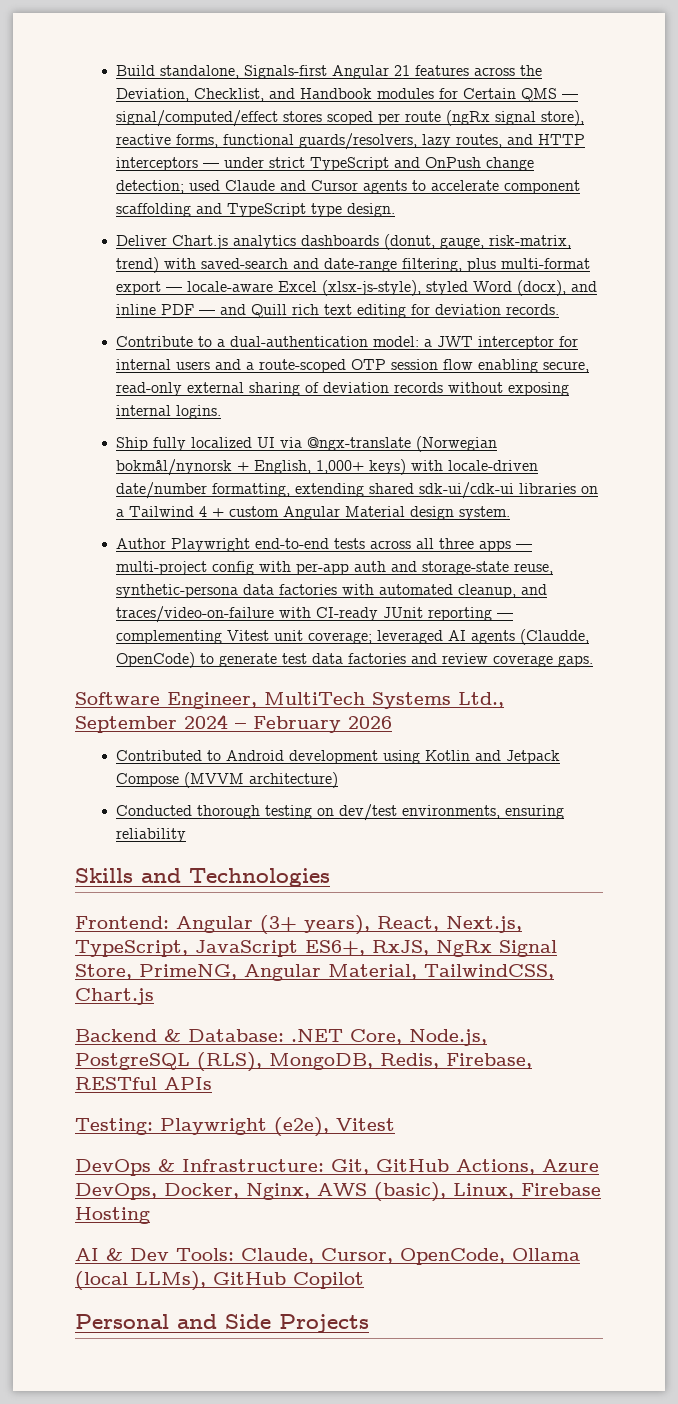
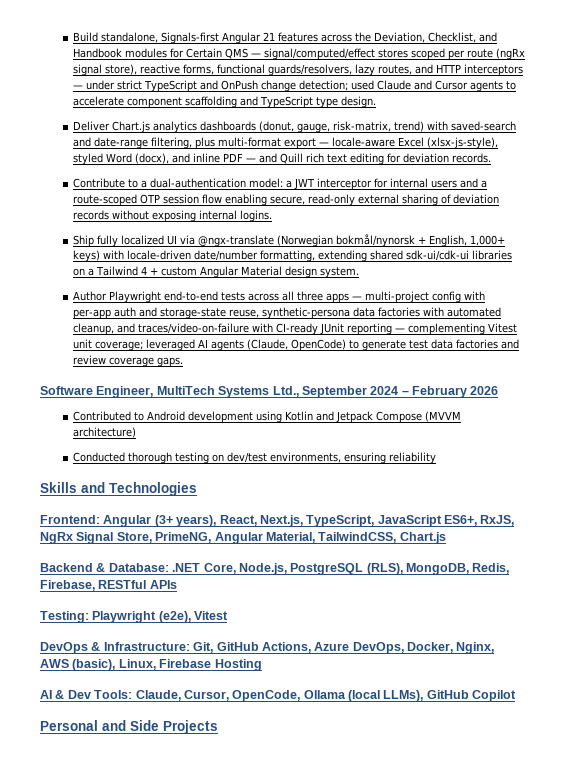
- Author Playwright end-to-end tests across all three apps — multi-project config with per-app auth and storage-state reuse, synthetic-persona data factories with automated cleanup, and traces/video-on-failure with CI-ready JUnit reporting — complementing Vitest unit coverage; leveraged AI agents (Claudde, OpenCode) to generate test data factories and review coverage gaps.
+ Author Playwright end-to-end tests across all three apps — multi-project config with per-app auth and storage-state reuse, synthetic-persona data factories with automated cleanup, and traces/video-on-failure with CI-ready JUnit reporting — complementing Vitest unit coverage; leveraged AI agents (Claude, OpenCode) to generate test data factories and review coverage gaps.

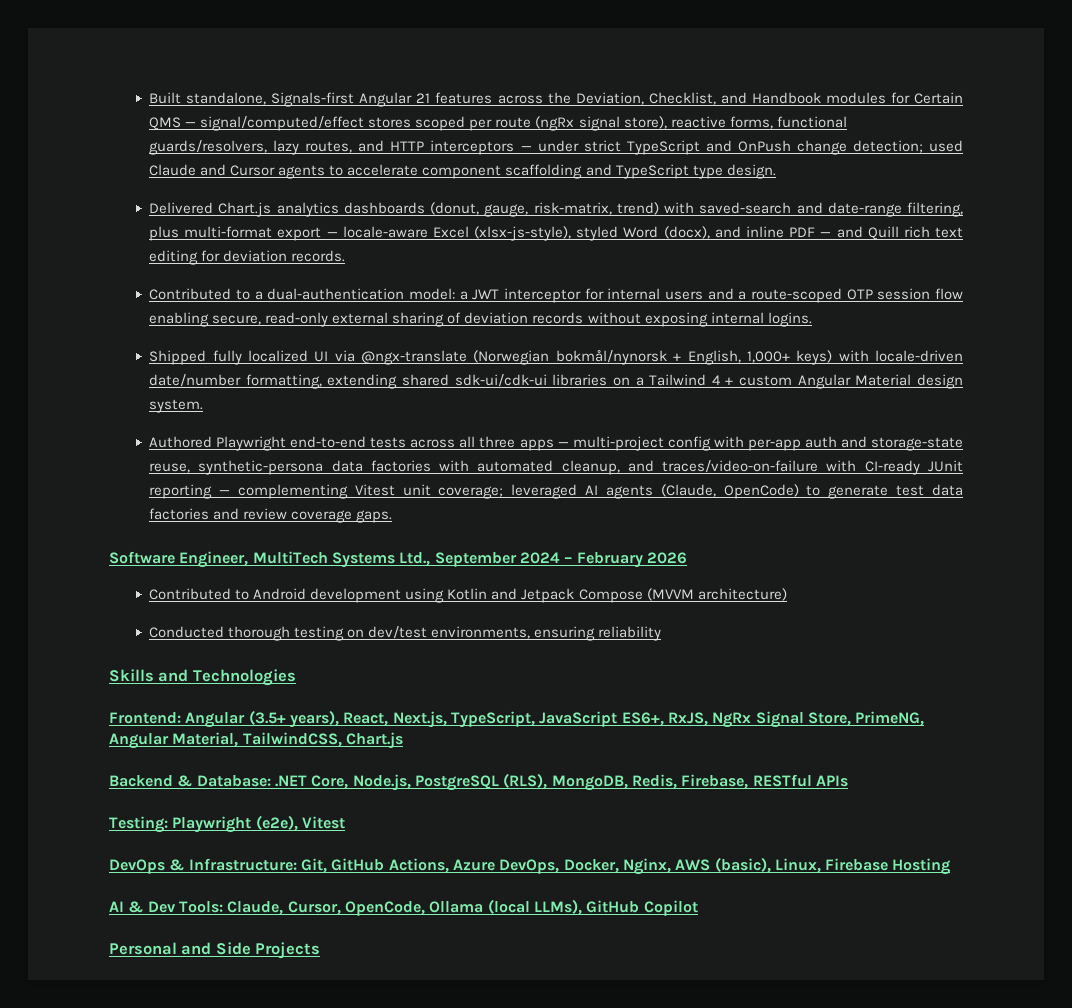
- Build standalone, Signals-first Angular 21 features across the Deviation, Checklist, and Handbook modules for Certain QMS — signal/computed/effect stores scoped per route (ngRx signal store), reactive forms, functional guards/resolvers, lazy routes, and HTTP interceptors — under strict TypeScript and OnPush change detection; used Claude and Cursor agents to accelerate component scaffolding and TypeScript type design.
+ Built standalone, Signals-first Angular 21 features across the Deviation, Checklist, and Handbook modules for Certain QMS — signal/computed/effect stores scoped per route (ngRx signal store), reactive forms, functional guards/resolvers, lazy routes, and HTTP interceptors — under strict TypeScript and OnPush change detection; used Claude and Cursor agents to accelerate component scaffolding and TypeScript type design.
- Deliver Chart.js analytics dashboards (donut, gauge, risk-matrix, trend) with saved-search and date-range filtering, plus multi-format export — locale-aware Excel (xlsx-js-style), styled Word (docx), and inline PDF — and Quill rich text editing for deviation records.
+ Delivered Chart.js analytics dashboards (donut, gauge, risk-matrix, trend) with saved-search and date-range filtering, plus multi-format export — locale-aware Excel (xlsx-js-style), styled Word (docx), and inline PDF — and Quill rich text editing for deviation records.
- Contribute to a dual-authentication model: a JWT interceptor for internal users and a route-scoped OTP session flow enabling secure, read-only external sharing of deviation records without exposing internal logins.
+ Contributed to a dual-authentication model: a JWT interceptor for internal users and a route-scoped OTP session flow enabling secure, read-only external sharing of deviation records without exposing internal logins.
- Ship fully localized UI via @ngx-translate (Norwegian bokmål/nynorsk + English, 1,000+ keys) with locale-driven date/number formatting, extending shared sdk-ui/cdk-ui libraries on a Tailwind 4 + custom Angular Material design system.
+ Shipped fully localized UI via @ngx-translate (Norwegian bokmål/nynorsk + English, 1,000+ keys) with locale-driven date/number formatting, extending shared sdk-ui/cdk-ui libraries on a Tailwind 4 + custom Angular Material design system.
- Author Playwright end-to-end tests across all three apps — multi-project config with per-app auth and storage-state reuse, synthetic-persona data factories with automated cleanup, and traces/video-on-failure with CI-ready JUnit reporting — complementing Vitest unit coverage; leveraged AI agents (Claude, OpenCode) to generate test data factories and review coverage gaps.
+ Authored Playwright end-to-end tests across all three apps — multi-project config with per-app auth and storage-state reuse, synthetic-persona data factories with automated cleanup, and traces/video-on-failure with CI-ready JUnit reporting — complementing Vitest unit coverage; leveraged AI agents (Claude, OpenCode) to generate test data factories and review coverage gaps.
- Frontend: Angular (3+ years), React, Next.js, TypeScript, JavaScript ES6+, RxJS, NgRx Signal Store, PrimeNG, Angular Material, TailwindCSS, Chart.js
+ Frontend: Angular (3.5+ years), React, Next.js, TypeScript, JavaScript ES6+, RxJS, NgRx Signal Store, PrimeNG, Angular Material, TailwindCSS, Chart.js

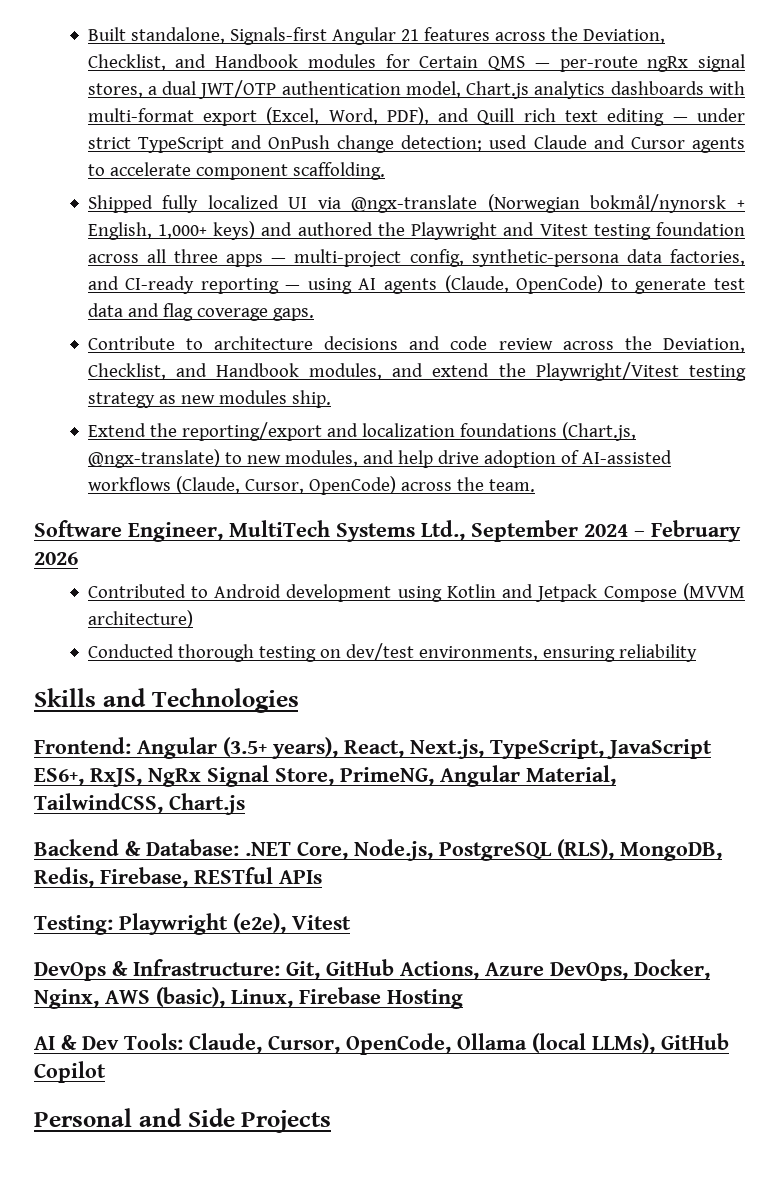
- Built standalone, Signals-first Angular 21 features across the Deviation, Checklist, and Handbook modules for Certain QMS — signal/computed/effect stores scoped per route (ngRx signal store), reactive forms, functional guards/resolvers, lazy routes, and HTTP interceptors — under strict TypeScript and OnPush change detection; used Claude and Cursor agents to accelerate component scaffolding and TypeScript type design.
- Delivered Chart.js analytics dashboards (donut, gauge, risk-matrix, trend) with saved-search and date-range filtering, plus multi-format export — locale-aware Excel (xlsx-js-style), styled Word (docx), and inline PDF — and Quill rich text editing for deviation records.
- Contributed to a dual-authentication model: a JWT interceptor for internal users and a route-scoped OTP session flow enabling secure, read-only external sharing of deviation records without exposing internal logins.
+ Built standalone, Signals-first Angular 21 features across the Deviation, Checklist, and Handbook modules for Certain QMS — per-route ngRx signal stores, a dual JWT/OTP authentication model, Chart.js analytics dashboards with multi-format export (Excel, Word, PDF), and Quill rich text editing — under strict TypeScript and OnPush change detection; used Claude and Cursor agents to accelerate component scaffolding.
- Shipped fully localized UI via @ngx-translate (Norwegian bokmål/nynorsk + English, 1,000+ keys) with locale-driven date/number formatting, extending shared sdk-ui/cdk-ui libraries on a Tailwind 4 + custom Angular Material design system.
- Authored Playwright end-to-end tests across all three apps — multi-project config with per-app auth and storage-state reuse, synthetic-persona data factories with automated cleanup, and traces/video-on-failure with CI-ready JUnit reporting — complementing Vitest unit coverage; leveraged AI agents (Claude, OpenCode) to generate test data factories and review coverage gaps.
+ Shipped fully localized UI via @ngx-translate (Norwegian bokmål/nynorsk + English, 1,000+ keys) and authored the Playwright and Vitest testing foundation across all three apps — multi-project config, synthetic-persona data factories, and CI-ready reporting — using AI agents (Claude, OpenCode) to generate test data and flag coverage gaps.
+ Contribute to architecture decisions and code review across the Deviation, Checklist, and Handbook modules, and extend the Playwright/Vitest testing strategy as new modules ship.
+ Extend the reporting/export and localization foundations (Chart.js, @ngx-translate) to new modules, and help drive adoption of AI-assisted workflows (Claude, Cursor, OpenCode) across the team.

